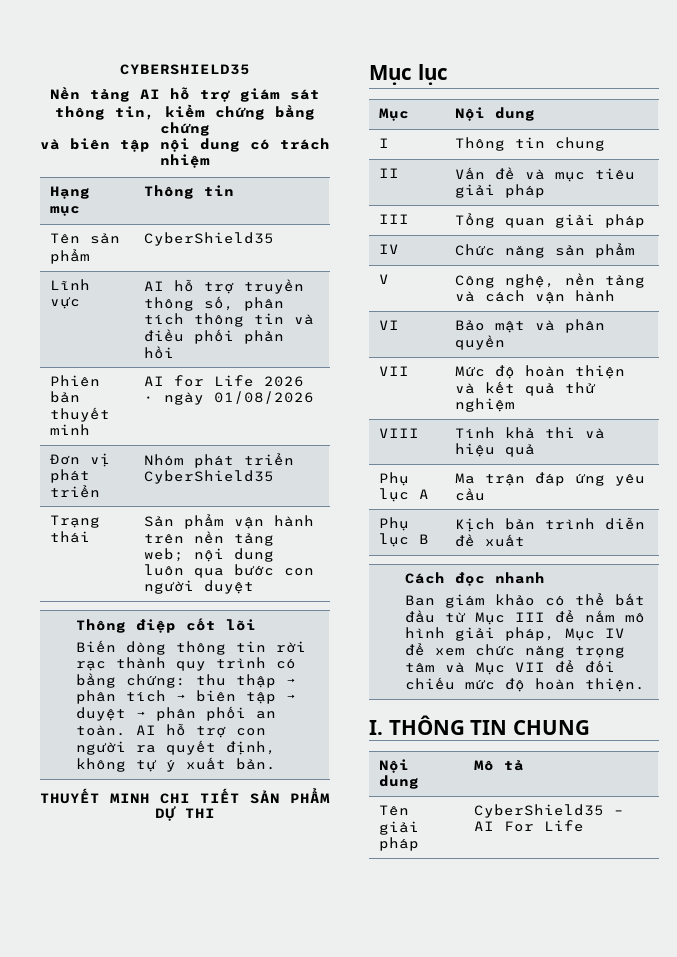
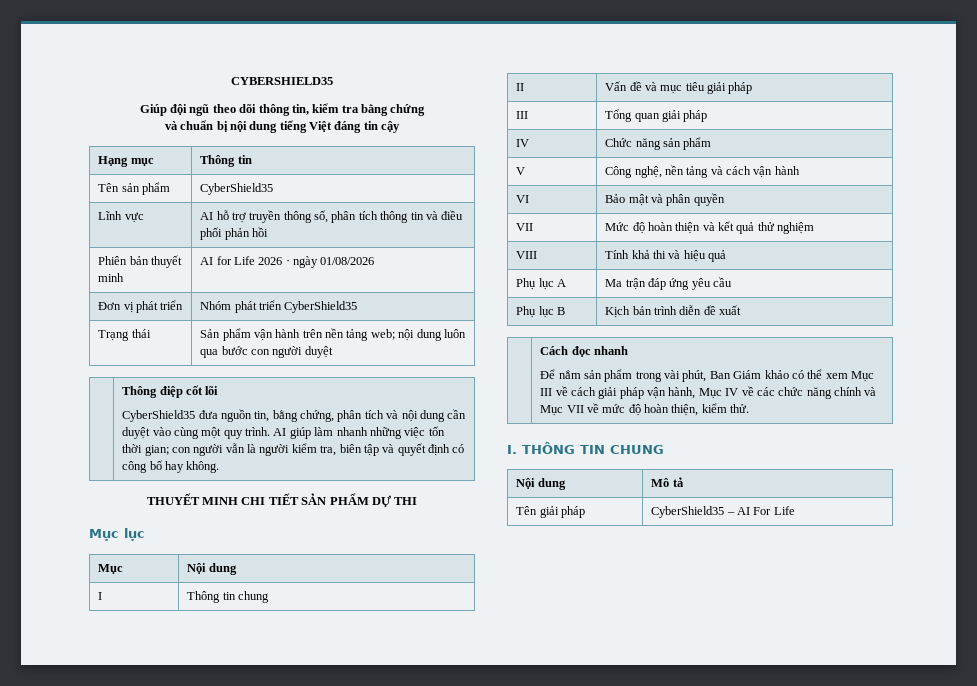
- Nền tảng AI hỗ trợ giám sát thông tin, kiểm chứng bằng chứng
+ Giúp đội ngũ theo dõi thông tin, kiểm tra bằng chứng
- và biên tập nội dung có trách nhiệm
+ và chuẩn bị nội dung tiếng Việt đáng tin cậy
- Biến dòng thông tin rời rạc thành quy trình có bằng chứng: thu thập → phân tích → biên tập → duyệt → phân phối an toàn. AI hỗ trợ con người ra quyết định, không tự ý xuất bản.
+ CyberShield35 đưa nguồn tin, bằng chứng, phân tích và nội dung cần duyệt vào cùng một quy trình. AI giúp làm nhanh những việc tốn thời gian; con người vẫn là người kiểm tra, biên tập và quyết định có công bố hay không.
- Ban giám khảo có thể bắt đầu từ Mục III để nắm mô hình giải pháp, Mục IV để xem chức năng trọng tâm và Mục VII để đối chiếu mức độ hoàn thiện.
+ Để nắm sản phẩm trong vài phút, Ban Giám khảo có thể xem Mục III về cách giải pháp vận hành, Mục IV về các chức năng chính và Mục VII về mức độ hoàn thiện, kiểm thử.

